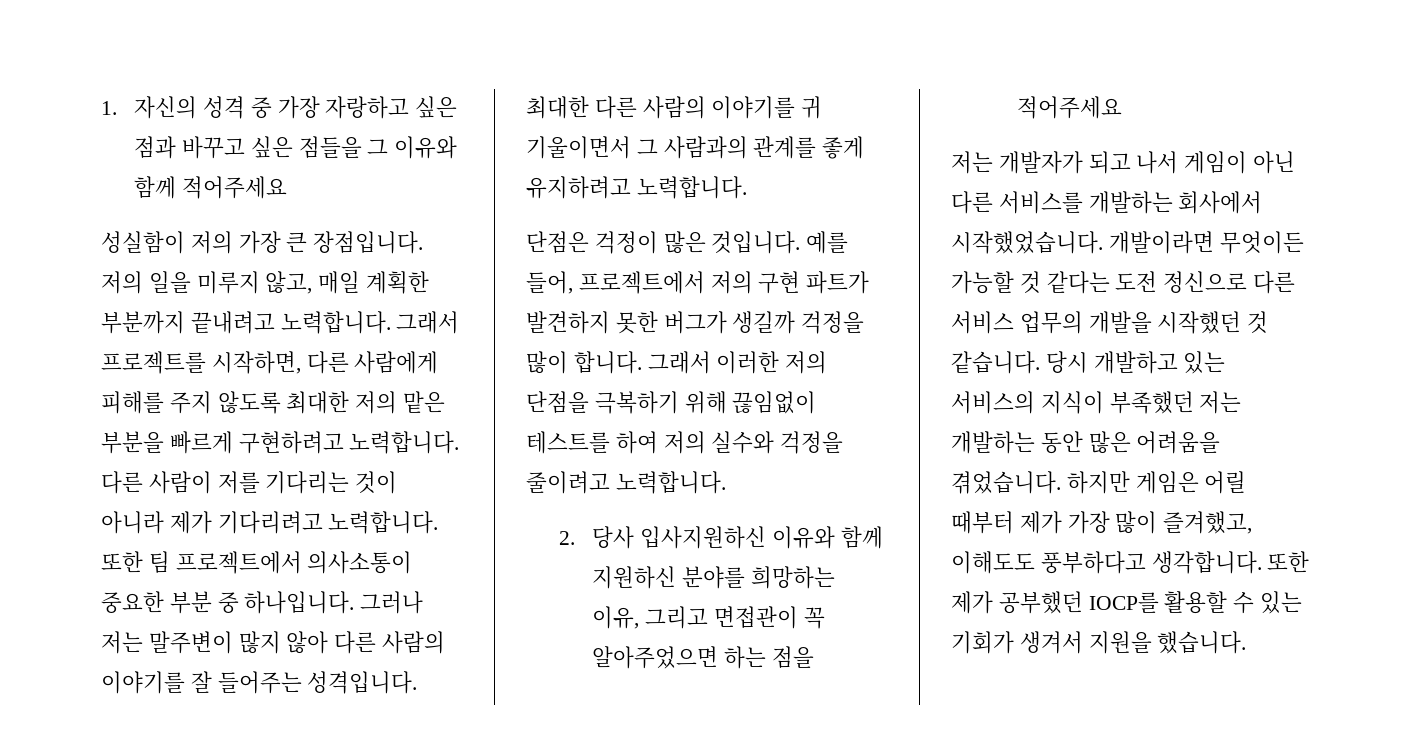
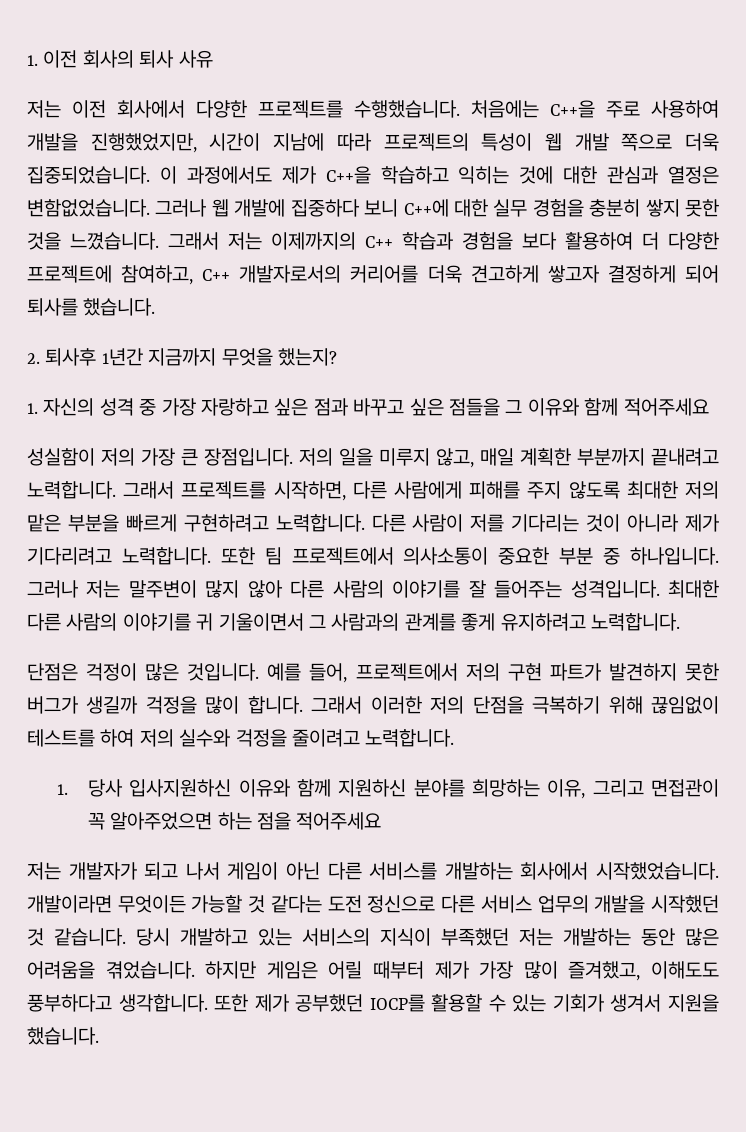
+ 1. 이전 회사의 퇴사 사유
+ 저는 이전 회사에서 다양한 프로젝트를 수행했습니다. 처음에는 C++을 주로 사용하여 개발을 진행했었지만, 시간이 지남에 따라 프로젝트의 특성이 웹 개발 쪽으로 더욱 집중되었습니다. 이 과정에서도 제가 C++을 학습하고 익히는 것에 대한 관심과 열정은 변함없었습니다. 그러나 웹 개발에 집중하다 보니 C++에 대한 실무 경험을 충분히 쌓지 못한 것을 느꼈습니다. 그래서 저는 이제까지의 C++ 학습과 경험을 보다 활용하여 더 다양한 프로젝트에 참여하고, C++ 개발자로서의 커리어를 더욱 견고하게 쌓고자 결정하게 되어 퇴사를 했습니다.
+ 2. 퇴사후 1년간 지금까지 무엇을 했는지?
- 2. 당사 입사지원하신 이유와 함께 지원하신 분야를 희망하는 이유, 그리고 면접관이 꼭 알아주었으면 하는 점을 적어주세요
+ 1. 당사 입사지원하신 이유와 함께 지원하신 분야를 희망하는 이유, 그리고 면접관이 꼭 알아주었으면 하는 점을 적어주세요

